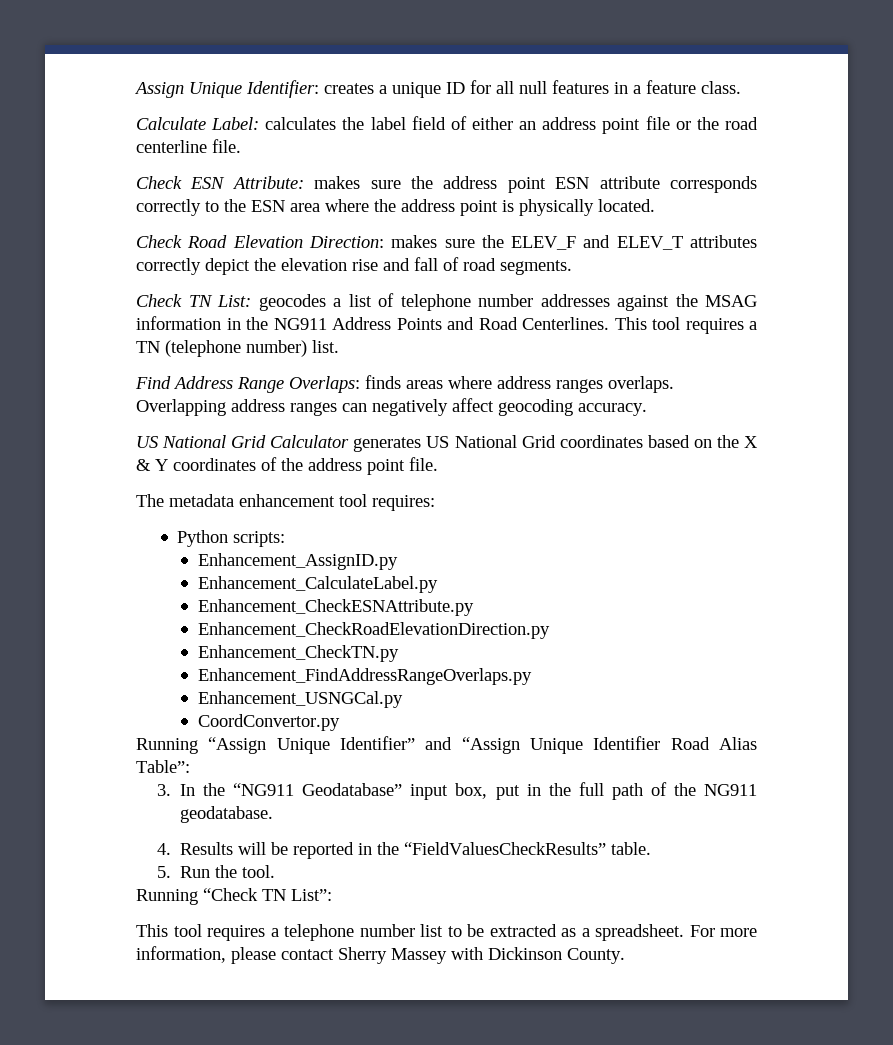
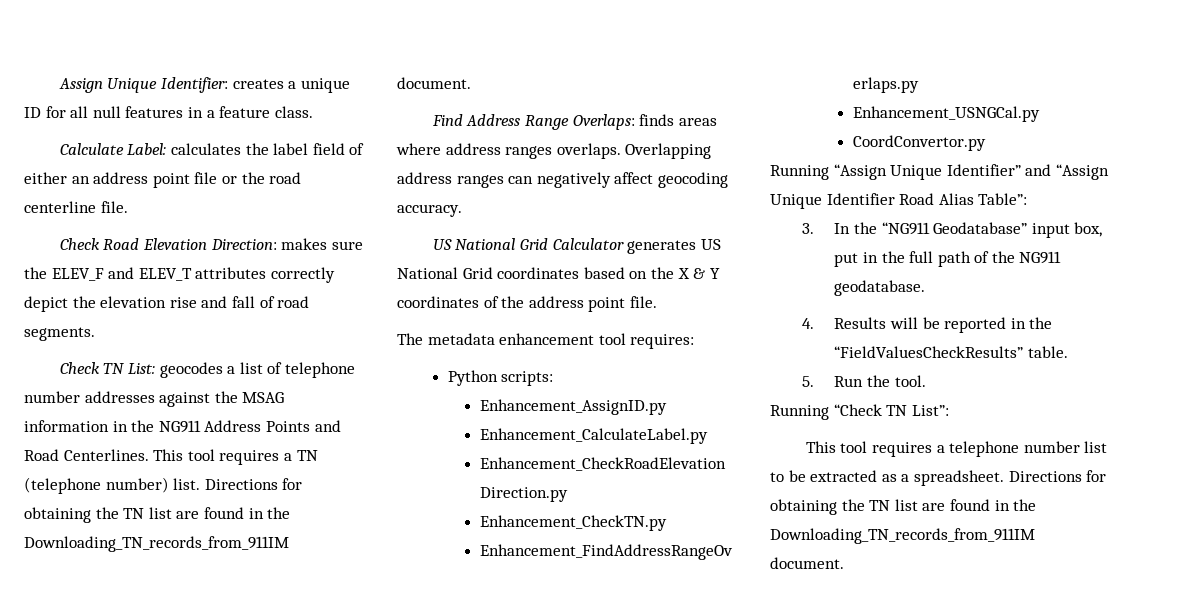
- Check ESN Attribute: makes sure the address point ESN attribute corresponds correctly to the ESN area where the address point is physically located.
- This tool requires a TN (telephone number) list.
+ This tool requires a TN (telephone number) list. Directions for obtaining the TN list are found in the Downloading_TN_records_from_911IM document.
- Enhancement_CheckESNAttribute.py
- This tool requires a telephone number list to be extracted as a spreadsheet. For more information, please contact Sherry Massey with Dickinson County.
+ This tool requires a telephone number list to be extracted as a spreadsheet. Directions for obtaining the TN list are found in the Downloading_TN_records_from_911IM document.

